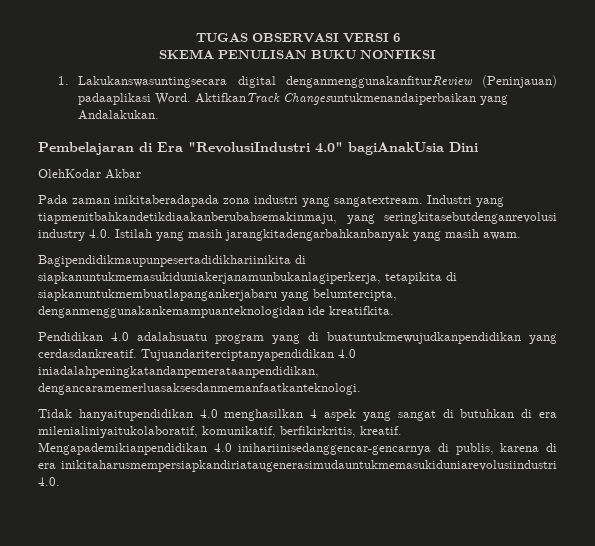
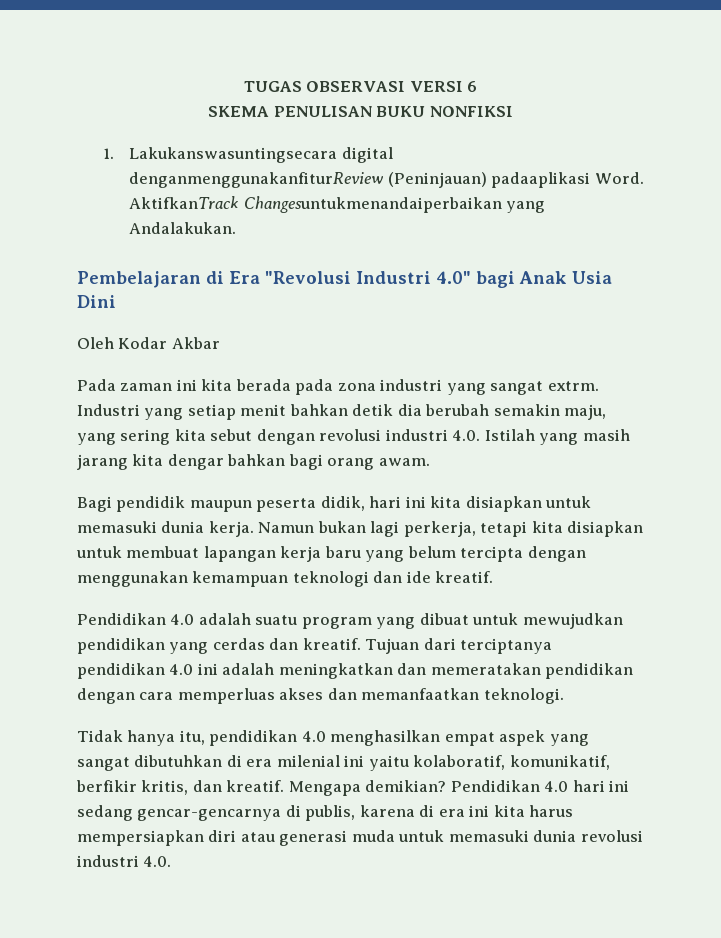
- Pembelajaran di Era "RevolusiIndustri 4.0" bagiAnakUsia Dini
+ Pembelajaran di Era "Revolusi Industri 4.0" bagi Anak Usia Dini
- OlehKodar Akbar
+ Oleh Kodar Akbar
- Pada zaman inikitaberadapada zona industri yang sangatextream. Industri yang tiapmenitbahkandetikdiaakanberubahsemakinmaju, yang seringkitasebutdenganrevolusi industry 4.0. Istilah yang masih jarangkitadengarbahkanbanyak yang masih awam.
- Bagipendidikmaupunpesertadidikhariinikita di siapkanuntukmemasukiduniakerjanamunbukanlagiperkerja, tetapikita di siapkanuntukmembuatlapangankerjabaru yang belumtercipta, denganmenggunakankemampuanteknologidan ide kreatifkita.
- Pendidikan 4.0 adalahsuatu program yang di buatuntukmewujudkanpendidikan yang cerdasdankreatif. Tujuandariterciptanyapendidikan 4.0 iniadalahpeningkatandanpemerataanpendidikan, dengancaramemerluasaksesdanmemanfaatkanteknologi.
- Tidak hanyaitupendidikan 4.0 menghasilkan 4 aspek yang sangat di butuhkan di era milenialiniyaitukolaboratif, komunikatif, berfikirkritis, kreatif. Mengapademikianpendidikan 4.0 inihariinisedanggencar-gencarnya di publis, karena di era inikitaharusmempersiapkandiriataugenerasimudauntukmemasukiduniarevolusiindustri 4.0.
+ Pada zaman ini kita berada pada zona industri yang sangat extrm. Industri yang setiap menit bahkan detik dia berubah semakin maju, yang sering kita sebut dengan revolusi industri 4.0. Istilah yang masih jarang kita dengar bahkan bagi orang awam.
+ Bagi pendidik maupun peserta didik, hari ini kita disiapkan untuk memasuki dunia kerja. Namun bukan lagi perkerja, tetapi kita disiapkan untuk membuat lapangan kerja baru yang belum tercipta dengan menggunakan kemampuan teknologi dan ide kreatif.
+ Pendidikan 4.0 adalah suatu program yang dibuat untuk mewujudkan pendidikan yang cerdas dan kreatif. Tujuan dari terciptanya pendidikan 4.0 ini adalah meningkatkan dan memeratakan pendidikan dengan cara memperluas akses dan memanfaatkan teknologi.
+ Tidak hanya itu, pendidikan 4.0 menghasilkan empat aspek yang sangat dibutuhkan di era milenial ini yaitu kolaboratif, komunikatif, berfikir kritis, dan kreatif. Mengapa demikian? Pendidikan 4.0 hari ini sedang gencar-gencarnya di publis, karena di era ini kita harus mempersiapkan diri atau generasi muda untuk memasuki dunia revolusi industri 4.0.

